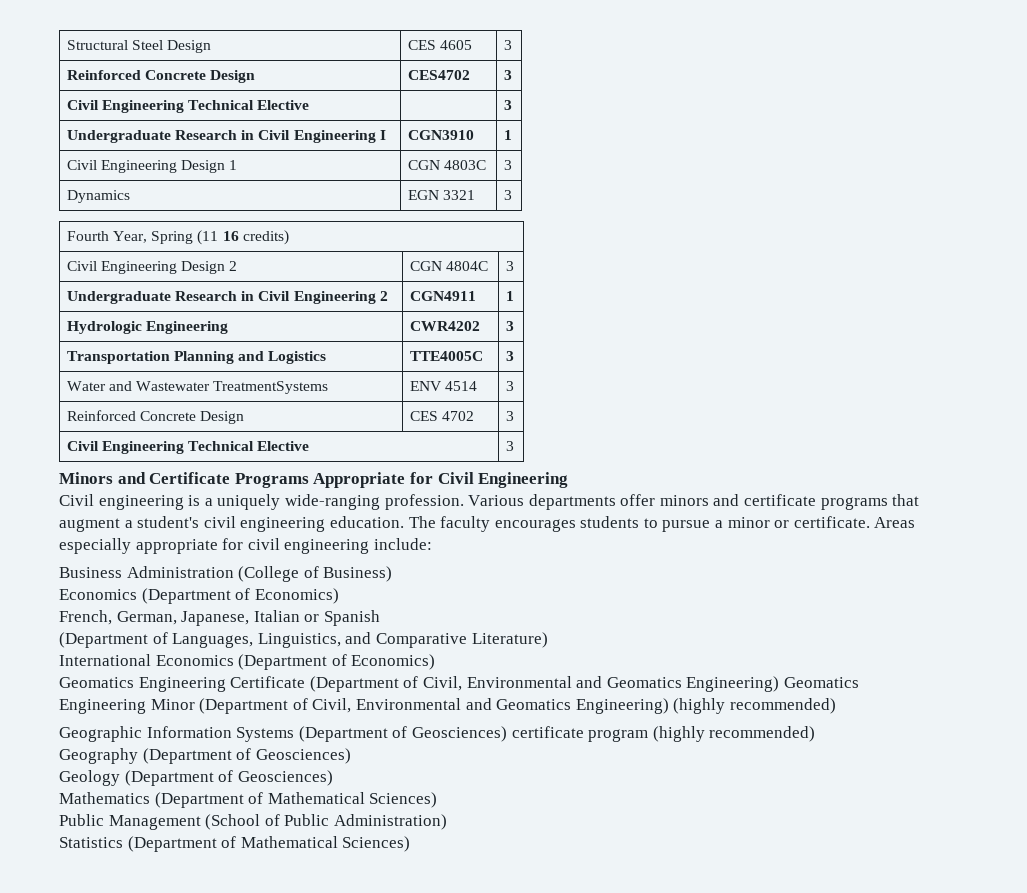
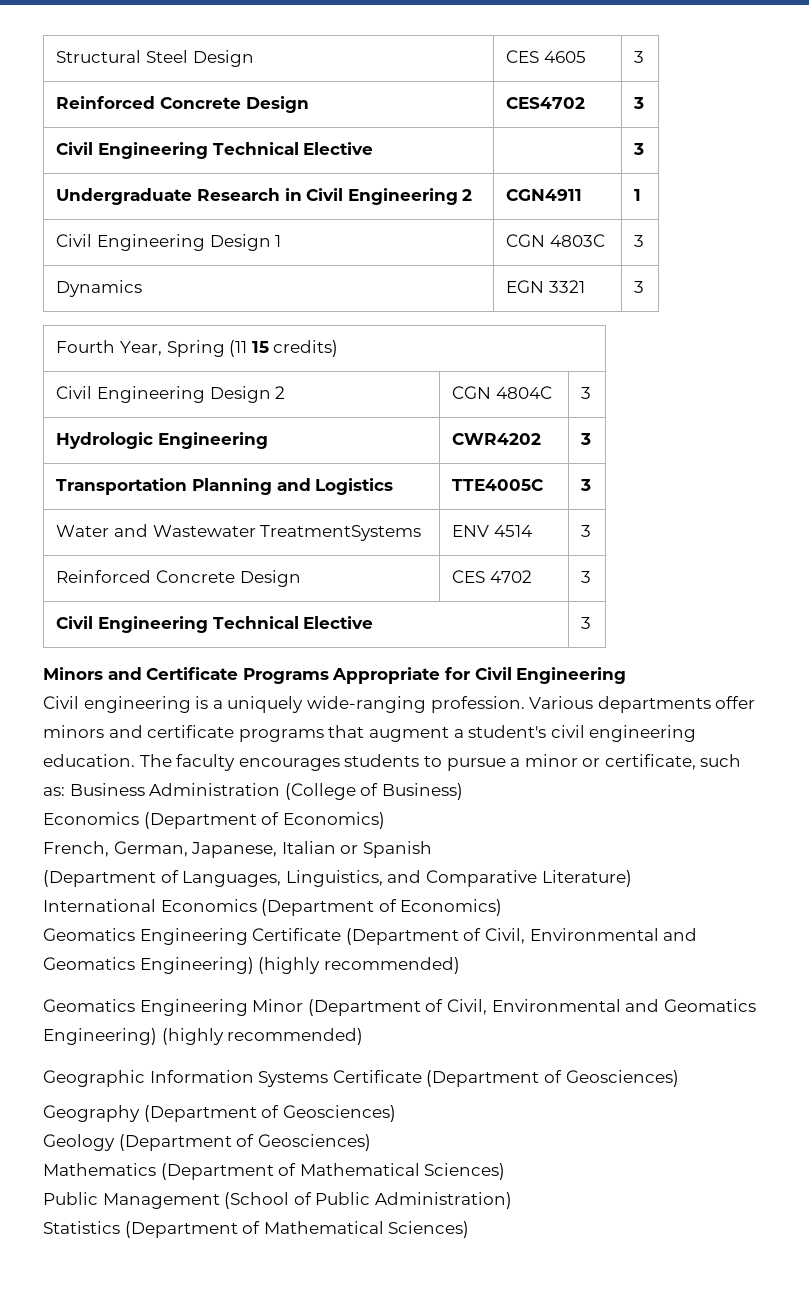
- Undergraduate Research in Civil Engineering I | CGN3910 | 1
+ Undergraduate Research in Civil Engineering 2 | CGN4911 | 1
- Fourth Year, Spring (11 16 credits)
+ Fourth Year, Spring (11 15 credits)
- Undergraduate Research in Civil Engineering 2 | CGN4911 | 1
- The faculty encourages students to pursue a minor or certificate. Areas especially appropriate for civil engineering include:
- Business Administration (College of Business)
+ The faculty encourages students to pursue a minor or certificate, such as: Business Administration (College of Business)
- Geomatics Engineering Certificate (Department of Civil, Environmental and Geomatics Engineering) Geomatics Engineering Minor (Department of Civil, Environmental and Geomatics Engineering) (highly recommended)
+ Geomatics Engineering Certificate (Department of Civil, Environmental and Geomatics Engineering) (highly recommended)
+ Geomatics Engineering Minor (Department of Civil, Environmental and Geomatics Engineering) (highly recommended)
- Geographic Information Systems (Department of Geosciences) certificate program (highly recommended)
+ Geographic Information Systems Certificate (Department of Geosciences)

